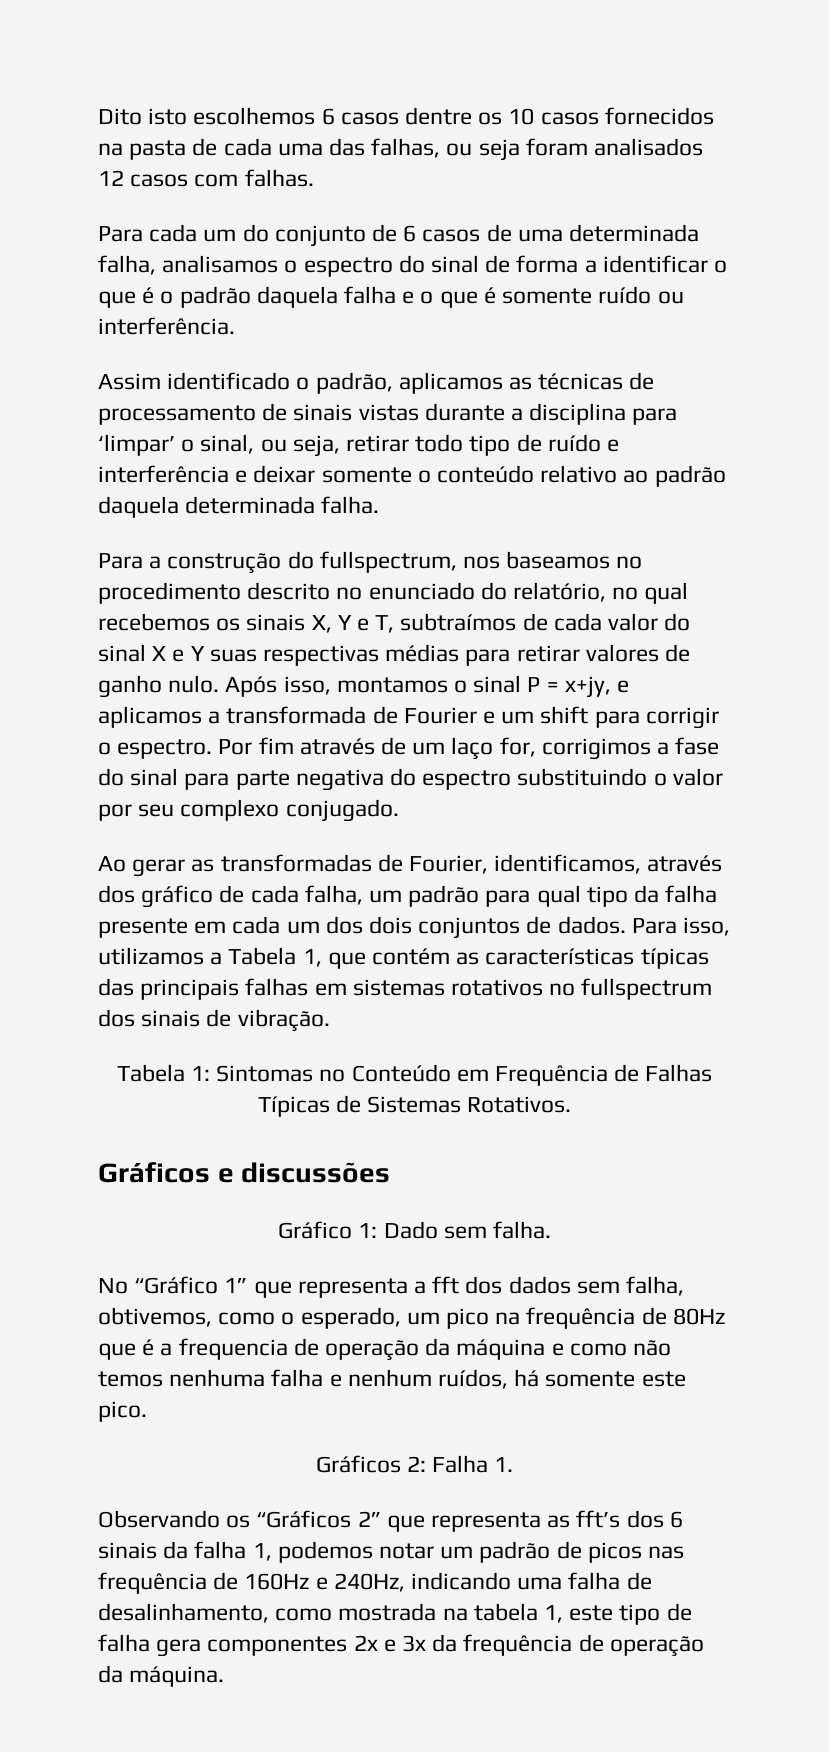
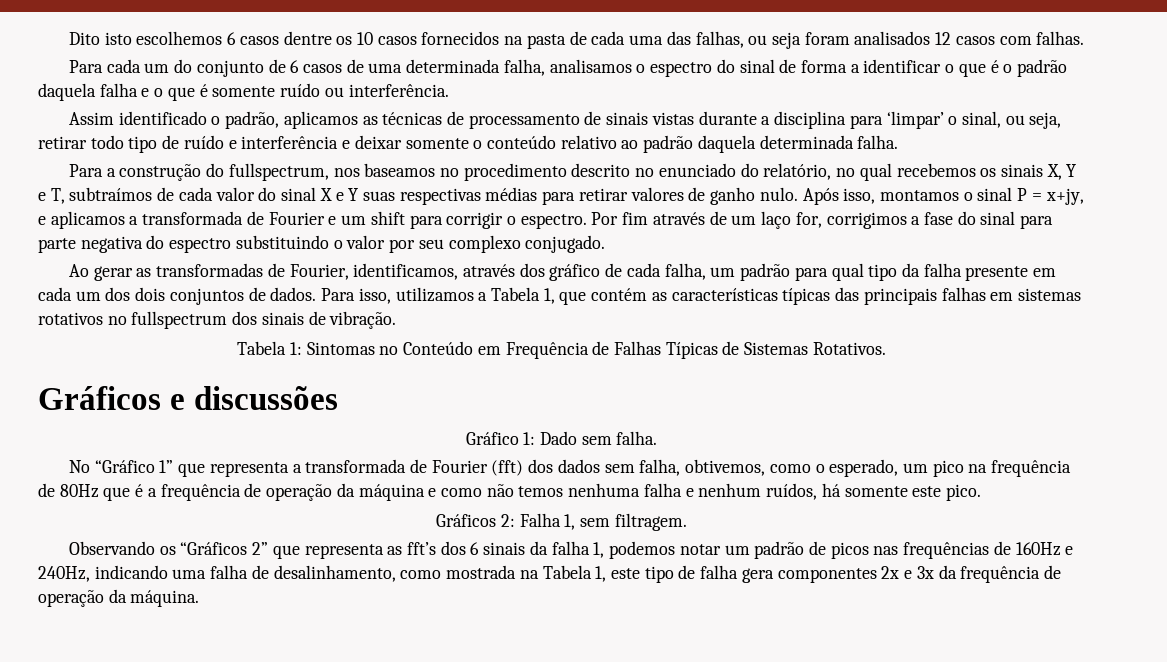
- No “Gráfico 1” que representa a fft dos dados sem falha, obtivemos, como o esperado, um pico na frequência de 80Hz que é a frequencia de operação da máquina e como não temos nenhuma falha e nenhum ruídos, há somente este pico.
+ No “Gráfico 1” que representa a transformada de Fourier (fft) dos dados sem falha, obtivemos, como o esperado, um pico na frequência de 80Hz que é a frequência de operação da máquina e como não temos nenhuma falha e nenhum ruídos, há somente este pico.
- Gráficos 2: Falha 1.
+ Gráficos 2: Falha 1, sem filtragem.
- Observando os “Gráficos 2” que representa as fft’s dos 6 sinais da falha 1, podemos notar um padrão de picos nas frequência de 160Hz e 240Hz, indicando uma falha de desalinhamento, como mostrada na tabela 1, este tipo de falha gera componentes 2x e 3x da frequência de operação da máquina.
+ Observando os “Gráficos 2” que representa as fft’s dos 6 sinais da falha 1, podemos notar um padrão de picos nas frequências de 160Hz e 240Hz, indicando uma falha de desalinhamento, como mostrada na Tabela 1, este tipo de falha gera componentes 2x e 3x da frequência de operação da máquina.

